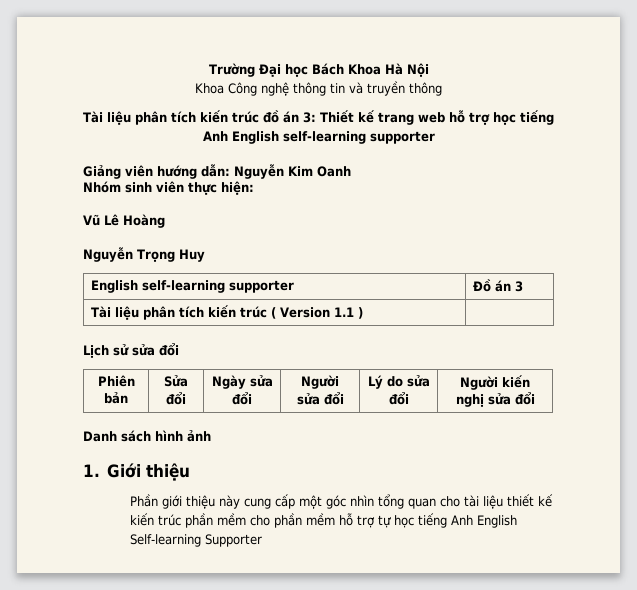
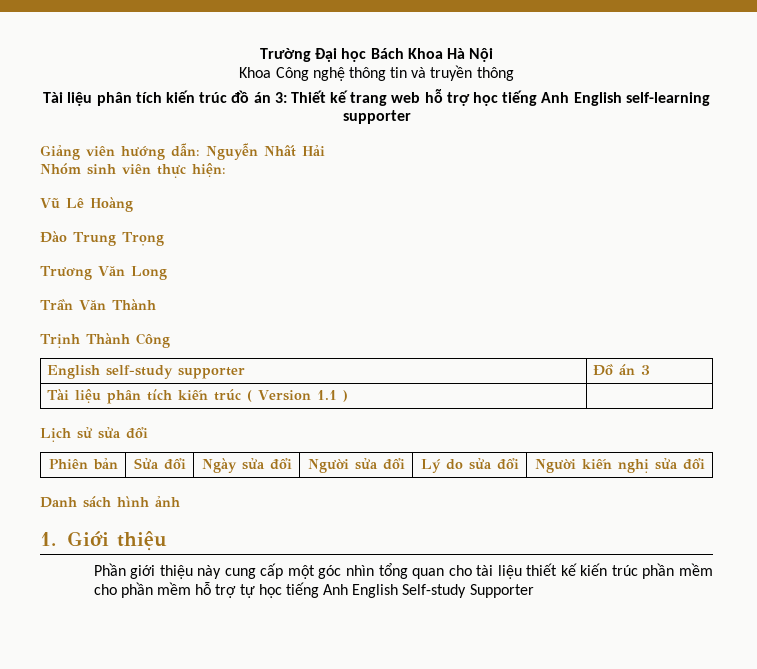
- Giảng viên hướng dẫn: Nguyễn Kim Oanh
+ Giảng viên hướng dẫn: Nguyễn Nhất Hải
- Nguyễn Trọng Huy
- English self-learning supporter | Đồ án 3
+ Đào Trung Trọng
+ Trương Văn Long
+ Trần Văn Thành
+ Trịnh Thành Công
+ English self-study supporter | Đồ án 3
- Phần giới thiệu này cung cấp một góc nhìn tổng quan cho tài liệu thiết kế kiến trúc phần mềm cho phần mềm hỗ trợ tự học tiếng Anh English Self-learning Supporter
+ Phần giới thiệu này cung cấp một góc nhìn tổng quan cho tài liệu thiết kế kiến trúc phần mềm cho phần mềm hỗ trợ tự học tiếng Anh English Self-study Supporter

